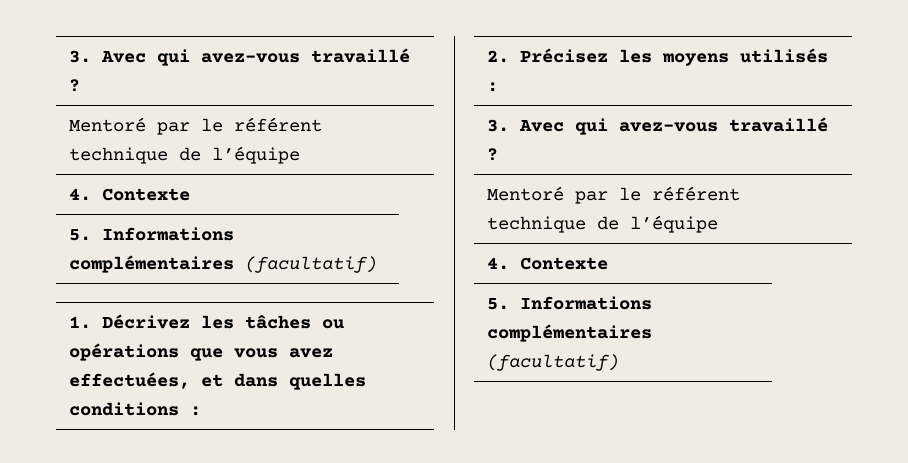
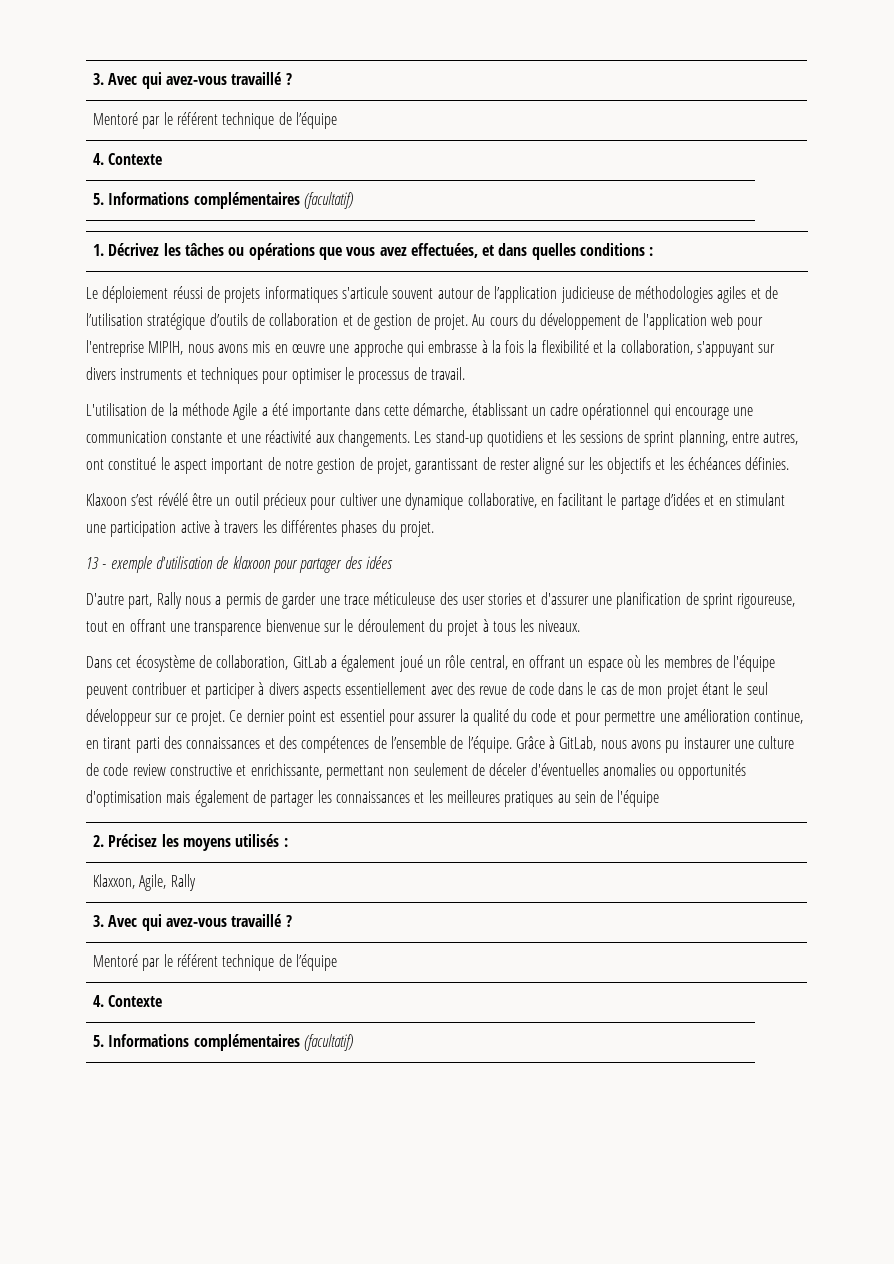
+ Le déploiement réussi de projets informatiques s'articule souvent autour de l’application judicieuse de méthodologies agiles et de l’utilisation stratégique d’outils de collaboration et de gestion de projet. Au cours du développement de l'application web pour l'entreprise MIPIH, nous avons mis en œuvre une approche qui embrasse à la fois la flexibilité et la collaboration, s'appuyant sur divers instruments et techniques pour optimiser le processus de travail.
+ L'utilisation de la méthode Agile a été importante dans cette démarche, établissant un cadre opérationnel qui encourage une communication constante et une réactivité aux changements. Les stand-up quotidiens et les sessions de sprint planning, entre autres, ont constitué le aspect important de notre gestion de projet, garantissant de rester aligné sur les objectifs et les échéances définies.
+ Klaxoon s’est révélé être un outil précieux pour cultiver une dynamique collaborative, en facilitant le partage d’idées et en stimulant une participation active à travers les différentes phases du projet.
+ 13 - exemple d'utilisation de klaxoon pour partager des idées
+ D'autre part, Rally nous a permis de garder une trace méticuleuse des user stories et d'assurer une planification de sprint rigoureuse, tout en offrant une transparence bienvenue sur le déroulement du projet à tous les niveaux.
+ Dans cet écosystème de collaboration, GitLab a également joué un rôle central, en offrant un espace où les membres de l'équipe peuvent contribuer et participer à divers aspects essentiellement avec des revue de code dans le cas de mon projet étant le seul développeur sur ce projet. Ce dernier point est essentiel pour assurer la qualité du code et pour permettre une amélioration continue, en tirant parti des connaissances et des compétences de l’ensemble de l’équipe. Grâce à GitLab, nous avons pu instaurer une culture de code review constructive et enrichissante, permettant non seulement de déceler d'éventuelles anomalies ou opportunités d'optimisation mais également de partager les connaissances et les meilleures pratiques au sein de l'équipe
+ Klaxxon, Agile, Rally

